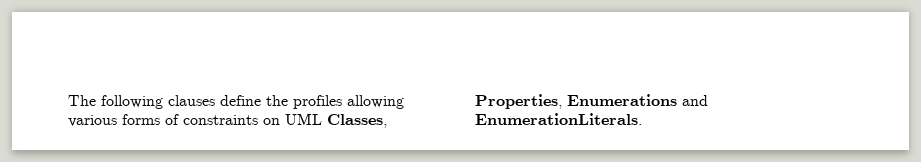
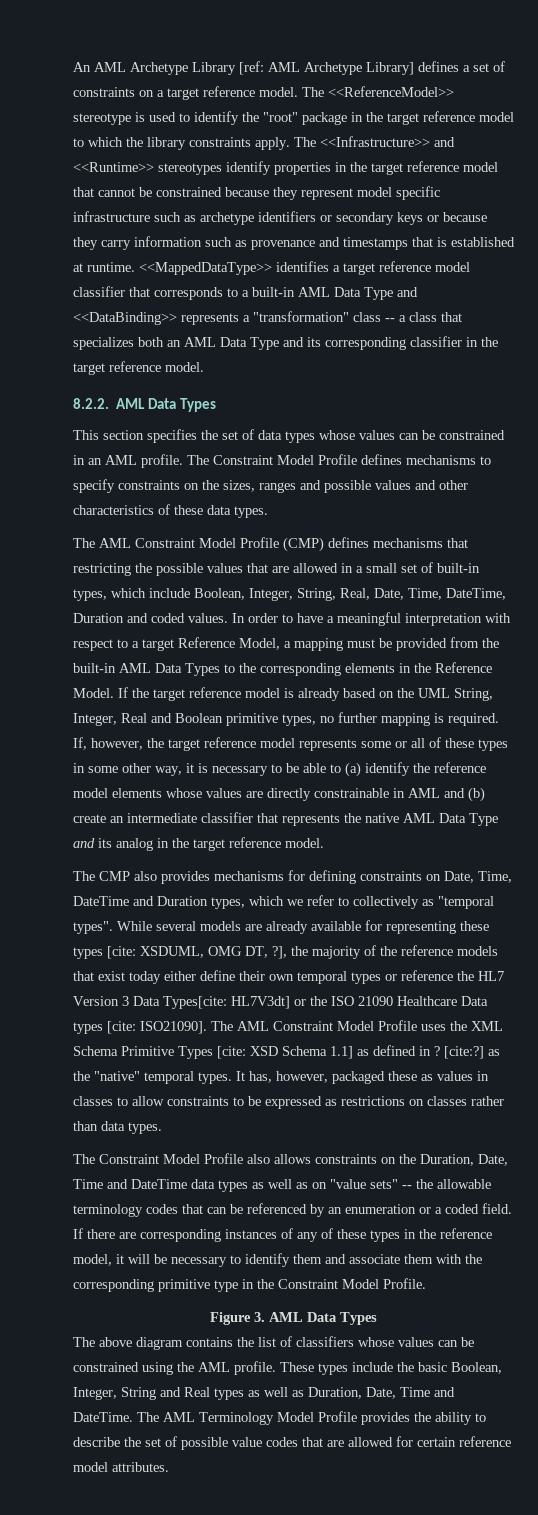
- The following clauses define the profiles allowing various forms of constraints on UML Classes, Properties, Enumerations and EnumerationLiterals.
+ An AML Archetype Library [ref: AML Archetype Library] defines a set of constraints on a target reference model. The <<ReferenceModel>> stereotype is used to identify the "root" package in the target reference model to which the library constraints apply. The <<Infrastructure>> and <<Runtime>> stereotypes identify properties in the target reference model that cannot be constrained because they represent model specific infrastructure such as archetype identifiers or secondary keys or because they carry information such as provenance and timestamps that is established at runtime. <<MappedDataType>> identifies a target reference model classifier that corresponds to a built-in AML Data Type and <<DataBinding>> represents a "transformation" class -- a class that specializes both an AML Data Type and its corresponding classifier in the target reference model.
+ 8.2.2. AML Data Types
+ This section specifies the set of data types whose values can be constrained in an AML profile. The Constraint Model Profile defines mechanisms to specify constraints on the sizes, ranges and possible values and other characteristics of these data types.
+ The AML Constraint Model Profile (CMP) defines mechanisms that restricting the possible values that are allowed in a small set of built-in types, which include Boolean, Integer, String, Real, Date, Time, DateTime, Duration and coded values. In order to have a meaningful interpretation with respect to a target Reference Model, a mapping must be provided from the built-in AML Data Types to the corresponding elements in the Reference Model. If the target reference model is already based on the UML String, Integer, Real and Boolean primitive types, no further mapping is required. If, however, the target reference model represents some or all of these types in some other way, it is necessary to be able to (a) identify the reference model elements whose values are directly constrainable in AML and (b) create an intermediate classifier that represents the native AML Data Type and its analog in the target reference model.
+ The CMP also provides mechanisms for defining constraints on Date, Time, DateTime and Duration types, which we refer to collectively as "temporal types". While several models are already available for representing these types [cite: XSDUML, OMG DT, ?], the majority of the reference models that exist today either define their own temporal types or reference the HL7 Version 3 Data Types[cite: HL7V3dt] or the ISO 21090 Healthcare Data types [cite: ISO21090]. The AML Constraint Model Profile uses the XML Schema Primitive Types [cite: XSD Schema 1.1] as defined in ? [cite:?] as the "native" temporal types. It has, however, packaged these as values in classes to allow constraints to be expressed as restrictions on classes rather than data types.
+ The Constraint Model Profile also allows constraints on the Duration, Date, Time and DateTime data types as well as on "value sets" -- the allowable terminology codes that can be referenced by an enumeration or a coded field. If there are corresponding instances of any of these types in the reference model, it will be necessary to identify them and associate them with the corresponding primitive type in the Constraint Model Profile.
+ Figure 3. AML Data Types
+ The above diagram contains the list of classifiers whose values can be constrained using the AML profile. These types include the basic Boolean, Integer, String and Real types as well as Duration, Date, Time and DateTime. The AML Terminology Model Profile provides the ability to describe the set of possible value codes that are allowed for certain reference model attributes.

